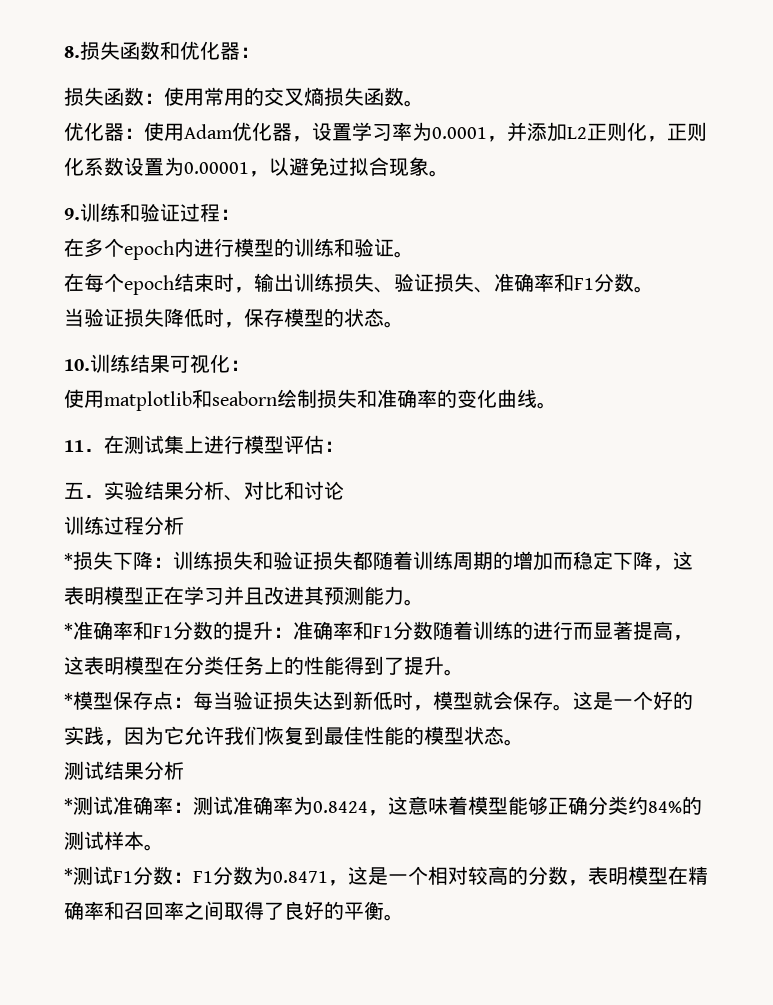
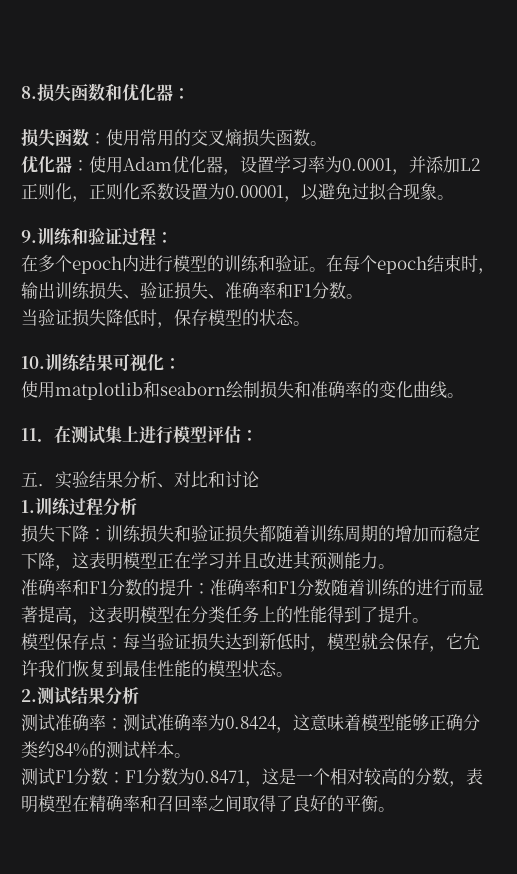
- 在多个epoch内进行模型的训练和验证。
- 在每个epoch结束时，输出训练损失、验证损失、准确率和F1分数。
+ 在多个epoch内进行模型的训练和验证。在每个epoch结束时，输出训练损失、验证损失、准确率和F1分数。
- 训练过程分析
+ 1.训练过程分析
- *损失下降：训练损失和验证损失都随着训练周期的增加而稳定下降，这表明模型正在学习并且改进其预测能力。
+ 损失下降：训练损失和验证损失都随着训练周期的增加而稳定下降，这表明模型正在学习并且改进其预测能力。
- *准确率和F1分数的提升：准确率和F1分数随着训练的进行而显著提高，这表明模型在分类任务上的性能得到了提升。
+ 准确率和F1分数的提升：准确率和F1分数随着训练的进行而显著提高，这表明模型在分类任务上的性能得到了提升。
- *模型保存点：每当验证损失达到新低时，模型就会保存。这是一个好的实践，因为它允许我们恢复到最佳性能的模型状态。
+ 模型保存点：每当验证损失达到新低时，模型就会保存，它允许我们恢复到最佳性能的模型状态。
- 测试结果分析
+ 2.测试结果分析
- *测试准确率：测试准确率为0.8424，这意味着模型能够正确分类约84%的测试样本。
+ 测试准确率：测试准确率为0.8424，这意味着模型能够正确分类约84%的测试样本。
- *测试F1分数：F1分数为0.8471，这是一个相对较高的分数，表明模型在精确率和召回率之间取得了良好的平衡。
+ 测试F1分数：F1分数为0.8471，这是一个相对较高的分数，表明模型在精确率和召回率之间取得了良好的平衡。

